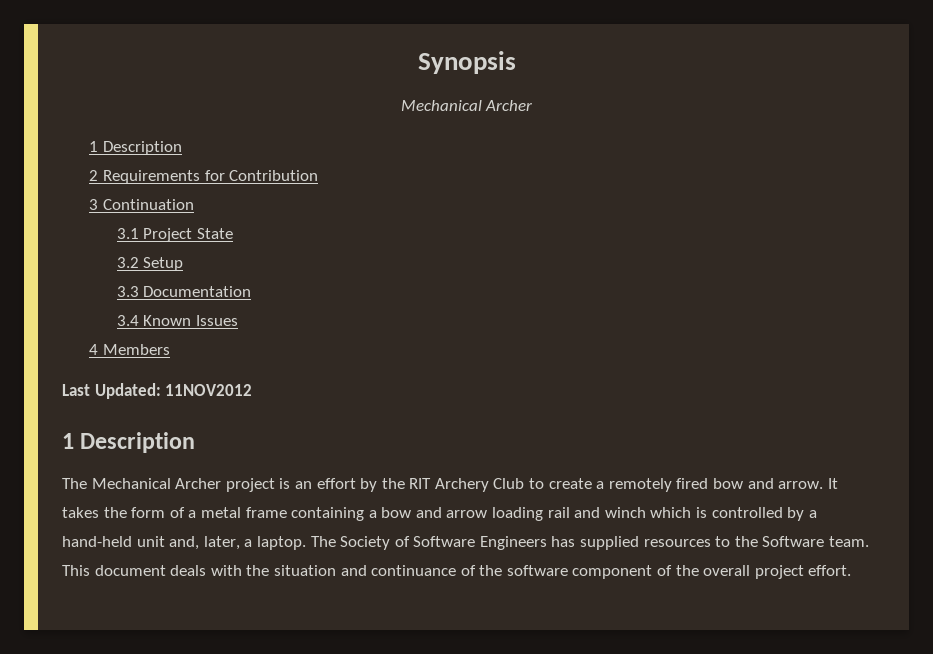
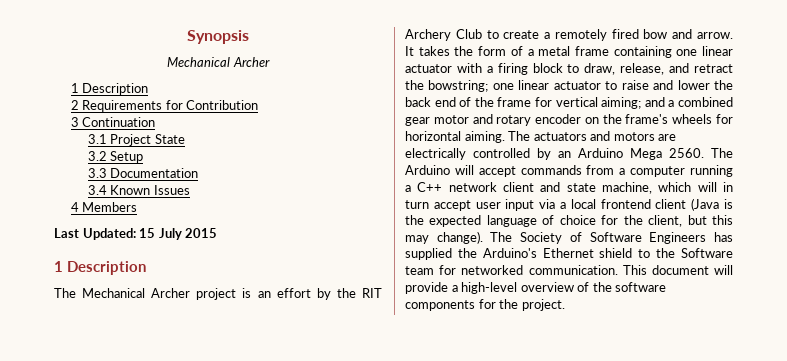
- Last Updated: 11NOV2012
+ Last Updated: 15 July 2015
- It takes the form of a metal frame containing a bow and arrow loading rail and winch which is controlled by a hand-held unit and, later, a laptop.
+ It takes the form of a metal frame containing one linear actuator with a firing block to draw, release, and retract the bowstring; one linear actuator to raise and lower the back end of the frame for vertical aiming; and a combined gear motor and rotary encoder on the frame's wheels for horizontal aiming. The actuators and motors are electrically controlled by an Arduino Mega 2560. The Arduino will accept commands from a computer running a C++ network client and state machine, which will in turn accept user input via a local frontend client (Java is the expected language of choice for the client, but this may change).
- The Society of Software Engineers has supplied resources to the Software team. This document deals with the situation and continuance of the software component of the overall project effort.
+ The Society of Software Engineers has supplied the Arduino's Ethernet shield to the Software team for networked communication. This document will provide a high-level overview of the software components for the project.

